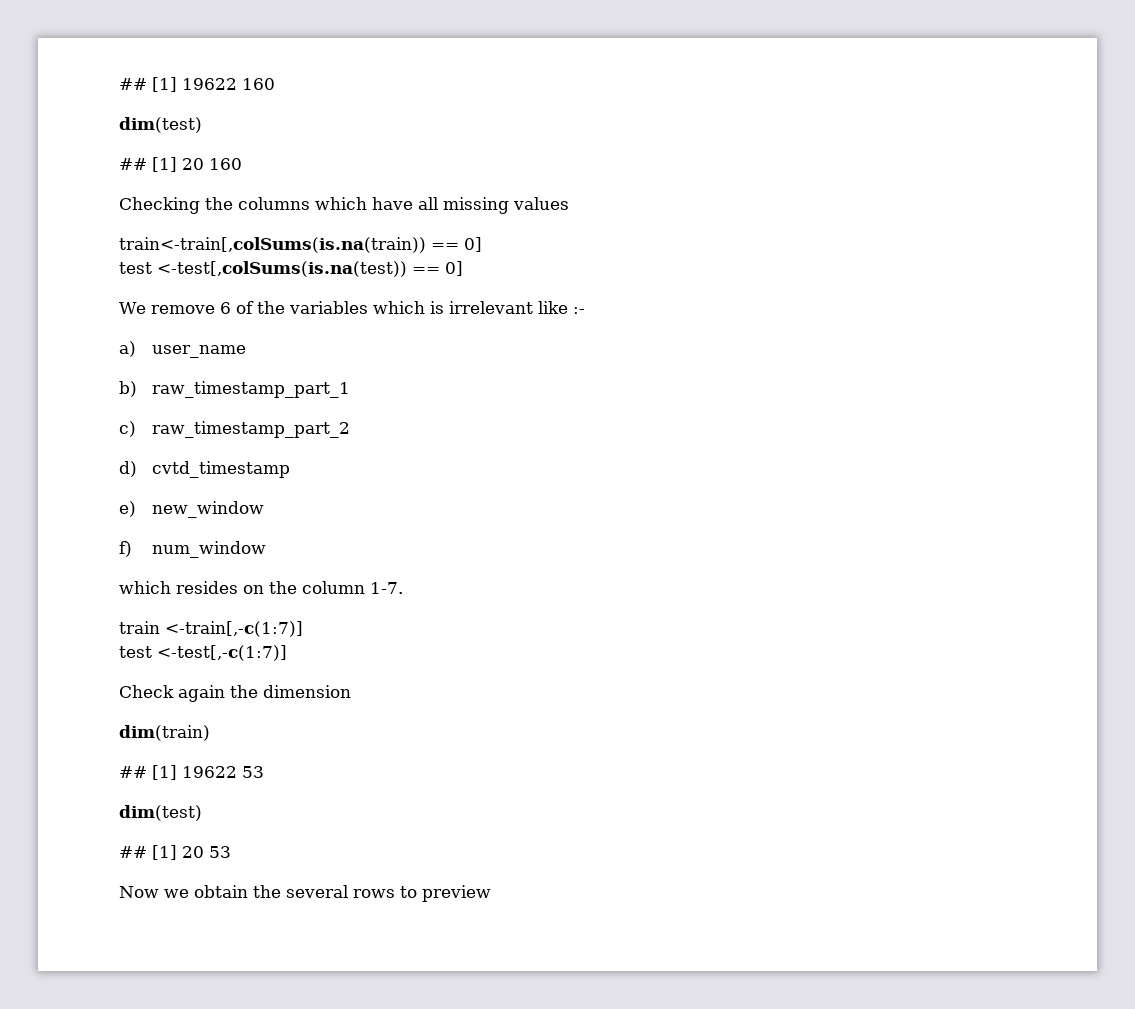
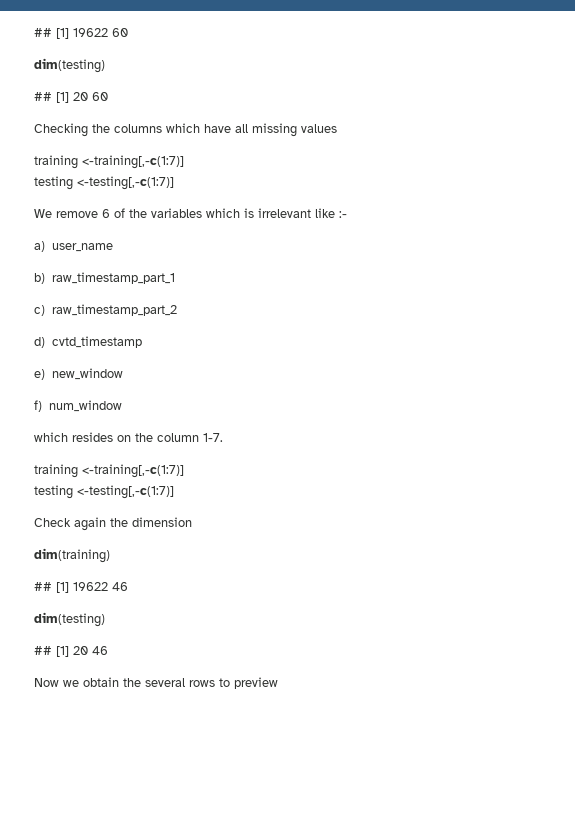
- ## [1] 19622 160
- dim(test)
- ## [1] 20 160
+ ## [1] 19622 60
+ dim(testing)
+ ## [1] 20 60
  Checking the columns which have all missing values
- train<-train[,colSums(is.na(train)) == 0]
- test <-test[,colSums(is.na(test)) == 0]
+ training <-training[,-c(1:7)]
+ testing <-testing[,-c(1:7)]
  which resides on the column 1-7.
- train <-train[,-c(1:7)]
- test <-test[,-c(1:7)]
+ training <-training[,-c(1:7)]
+ testing <-testing[,-c(1:7)]
- dim(train)
- ## [1] 19622 53
- dim(test)
- ## [1] 20 53
+ dim(training)
+ ## [1] 19622 46
+ dim(testing)
+ ## [1] 20 46

